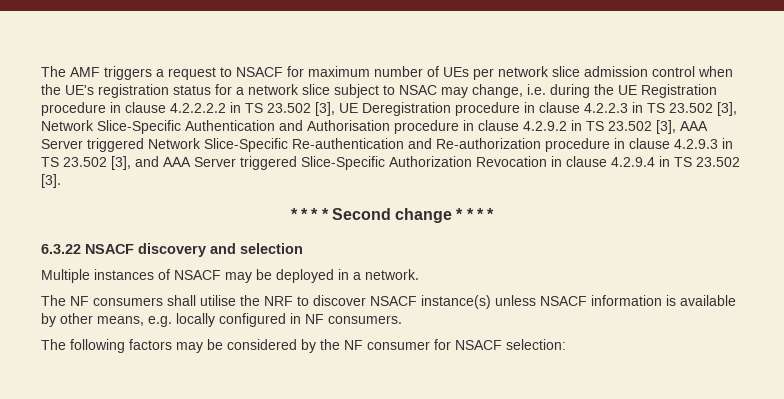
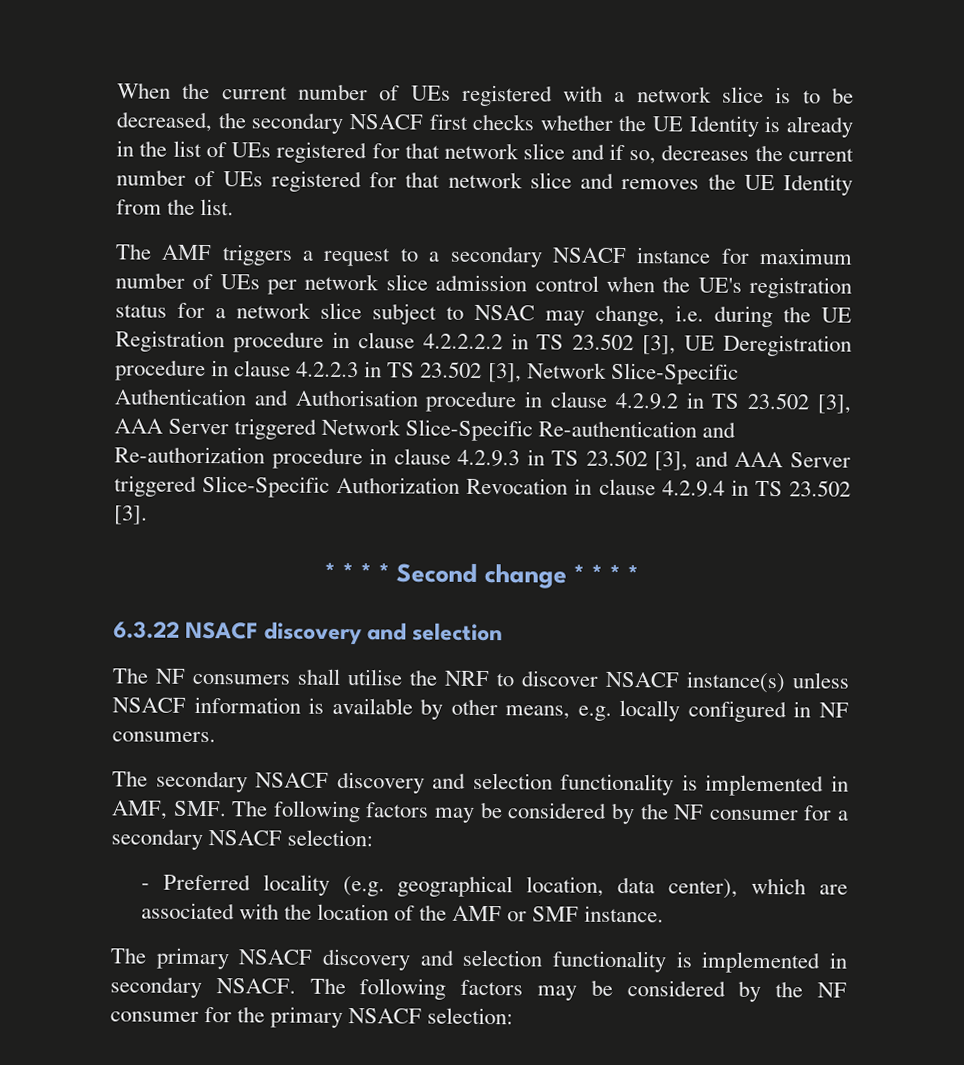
+ When the current number of UEs registered with a network slice is to be decreased, the secondary NSACF first checks whether the UE Identity is already in the list of UEs registered for that network slice and if so, decreases the current number of UEs registered for that network slice and removes the UE Identity from the list.
- The AMF triggers a request to NSACF for maximum number of UEs per network slice admission control when the UE's registration status for a network slice subject to NSAC may change, i.e. during the UE Registration procedure in clause 4.2.2.2.2 in TS 23.502 [3], UE Deregistration procedure in clause 4.2.2.3 in TS 23.502 [3], Network Slice-Specific Authentication and Authorisation procedure in clause 4.2.9.2 in TS 23.502 [3], AAA Server triggered Network Slice-Specific Re-authentication and Re-authorization procedure in clause 4.2.9.3 in TS 23.502 [3], and AAA Server triggered Slice-Specific Authorization Revocation in clause 4.2.9.4 in TS 23.502 [3].
+ The AMF triggers a request to a secondary NSACF instance for maximum number of UEs per network slice admission control when the UE's registration status for a network slice subject to NSAC may change, i.e. during the UE Registration procedure in clause 4.2.2.2.2 in TS 23.502 [3], UE Deregistration procedure in clause 4.2.2.3 in TS 23.502 [3], Network Slice-Specific Authentication and Authorisation procedure in clause 4.2.9.2 in TS 23.502 [3], AAA Server triggered Network Slice-Specific Re-authentication and Re-authorization procedure in clause 4.2.9.3 in TS 23.502 [3], and AAA Server triggered Slice-Specific Authorization Revocation in clause 4.2.9.4 in TS 23.502 [3].
- Multiple instances of NSACF may be deployed in a network.
- The following factors may be considered by the NF consumer for NSACF selection:
+ The secondary NSACF discovery and selection functionality is implemented in AMF, SMF. The following factors may be considered by the NF consumer for a secondary NSACF selection:
+ - Preferred locality (e.g. geographical location, data center), which are associated with the location of the AMF or SMF instance.
+ The primary NSACF discovery and selection functionality is implemented in secondary NSACF. The following factors may be considered by the NF consumer for the primary NSACF selection:

